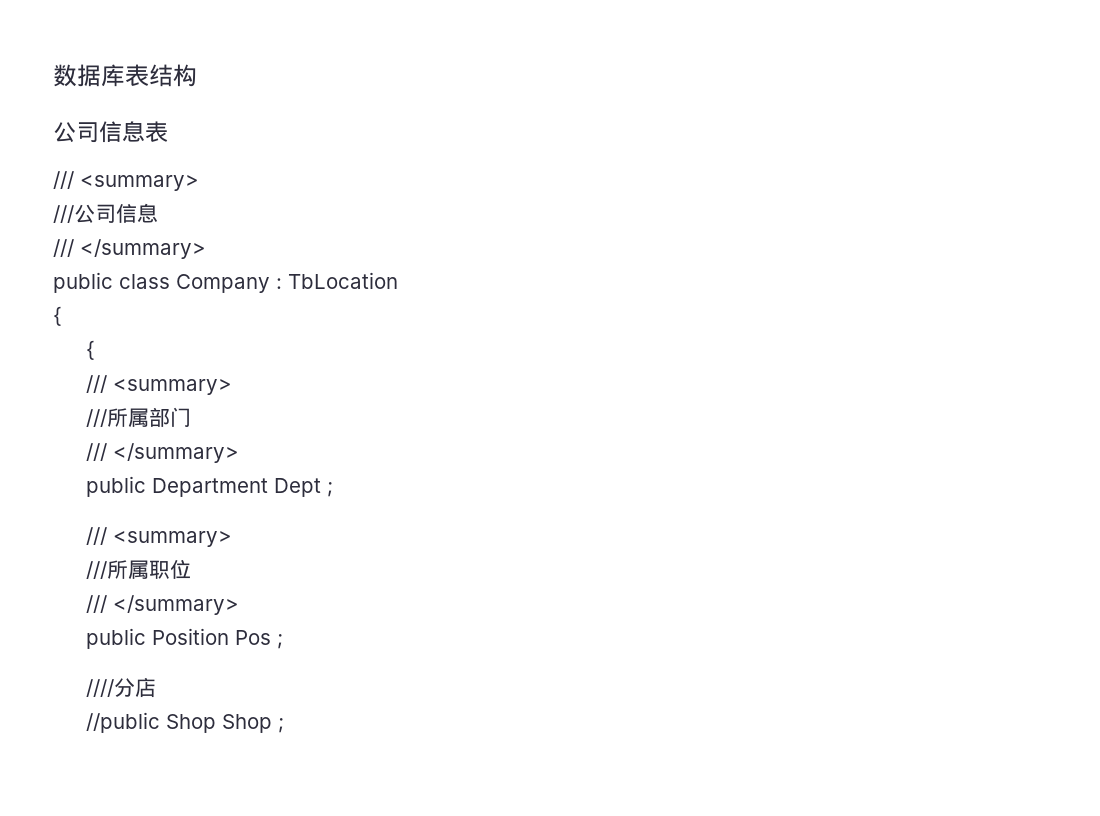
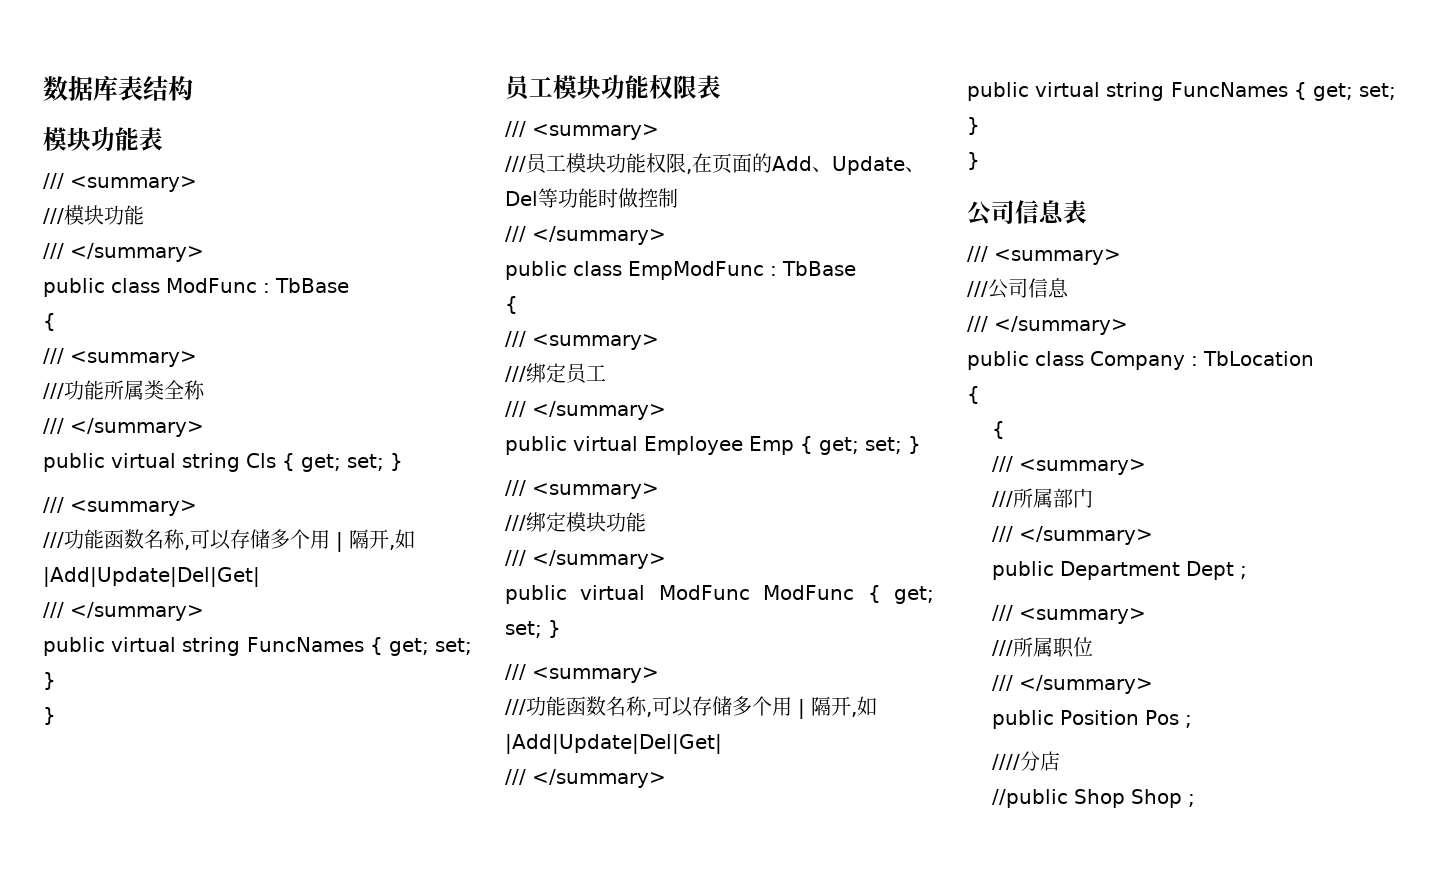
+ 模块功能表
+ /// <summary>
+ ///模块功能
+ /// </summary>
+ public class ModFunc : TbBase
+ {
+ /// <summary>
+ ///功能所属类全称
+ /// </summary>
+ public virtual string Cls { get; set; }
+ /// <summary>
+ ///功能函数名称,可以存储多个用 | 隔开,如|Add|Update|Del|Get|
+ /// </summary>
+ public virtual string FuncNames { get; set; }
+ }
+ 员工模块功能权限表
+ /// <summary>
+ ///员工模块功能权限,在页面的Add、Update、Del等功能时做控制
+ /// </summary>
+ public class EmpModFunc : TbBase
+ {
+ /// <summary>
+ ///绑定员工
+ /// </summary>
+ public virtual Employee Emp { get; set; }
+ /// <summary>
+ ///绑定模块功能
+ /// </summary>
+ public virtual ModFunc ModFunc { get; set; }
+ /// <summary>
+ ///功能函数名称,可以存储多个用 | 隔开,如|Add|Update|Del|Get|
+ /// </summary>
+ public virtual string FuncNames { get; set; }
+ }

